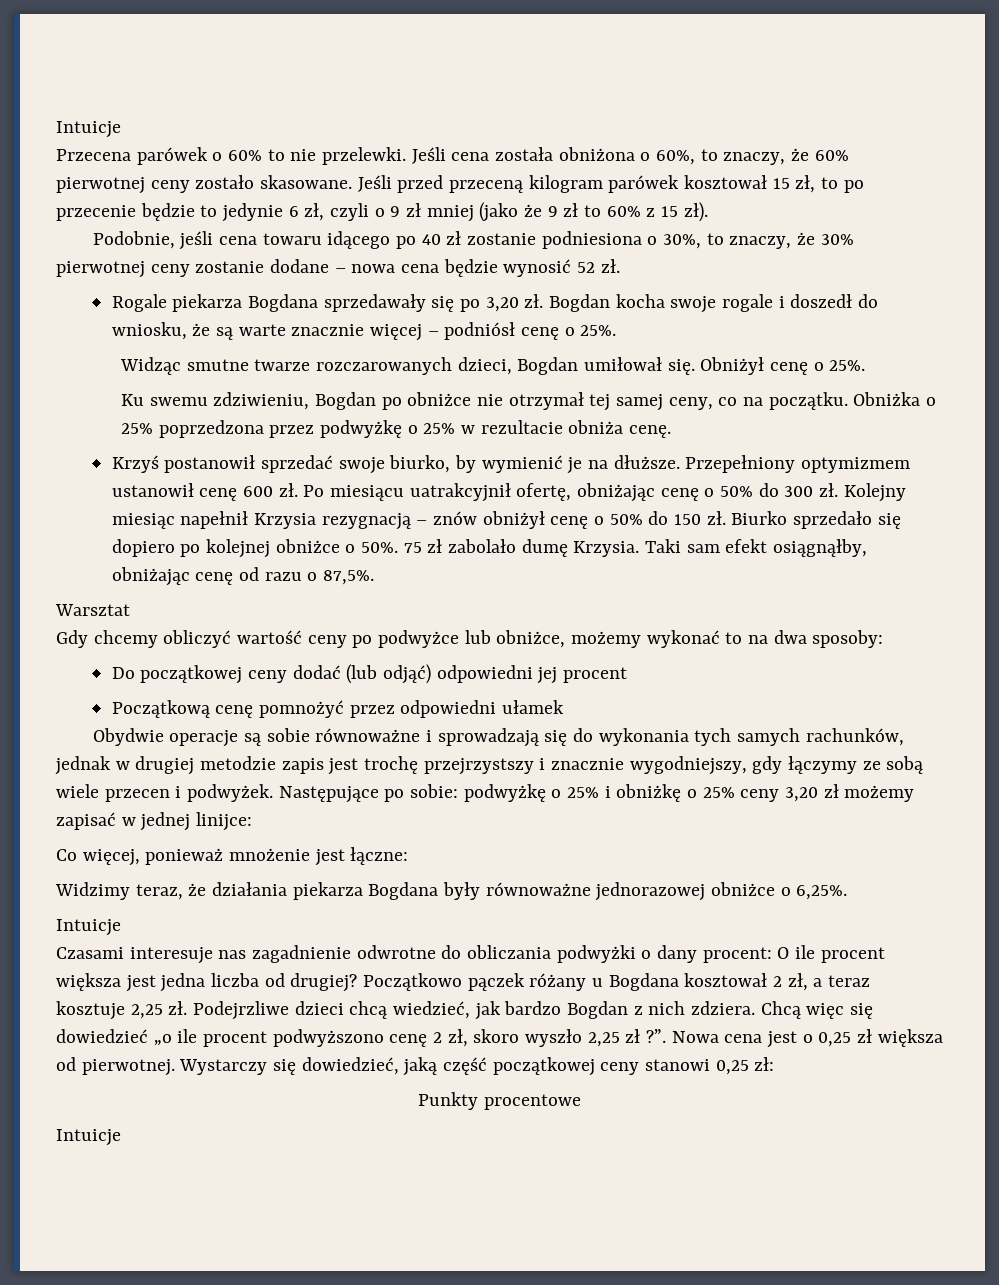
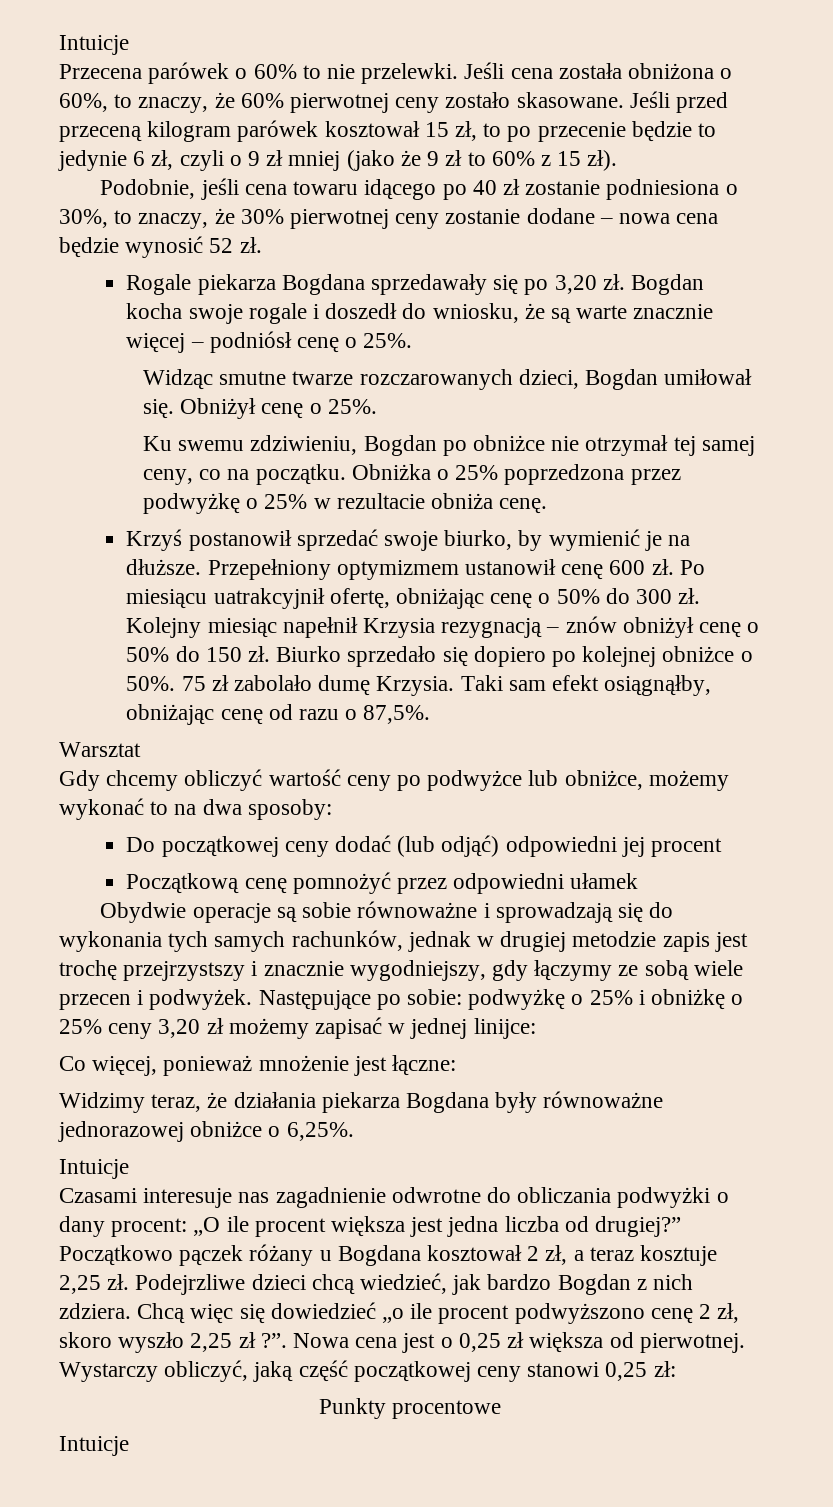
- Czasami interesuje nas zagadnienie odwrotne do obliczania podwyżki o dany procent: O ile procent większa jest jedna liczba od drugiej?
+ Czasami interesuje nas zagadnienie odwrotne do obliczania podwyżki o dany procent: „O ile procent większa jest jedna liczba od drugiej?”
- Wystarczy się dowiedzieć, jaką część początkowej ceny stanowi 0,25 zł:
+ Wystarczy obliczyć, jaką część początkowej ceny stanowi 0,25 zł:

